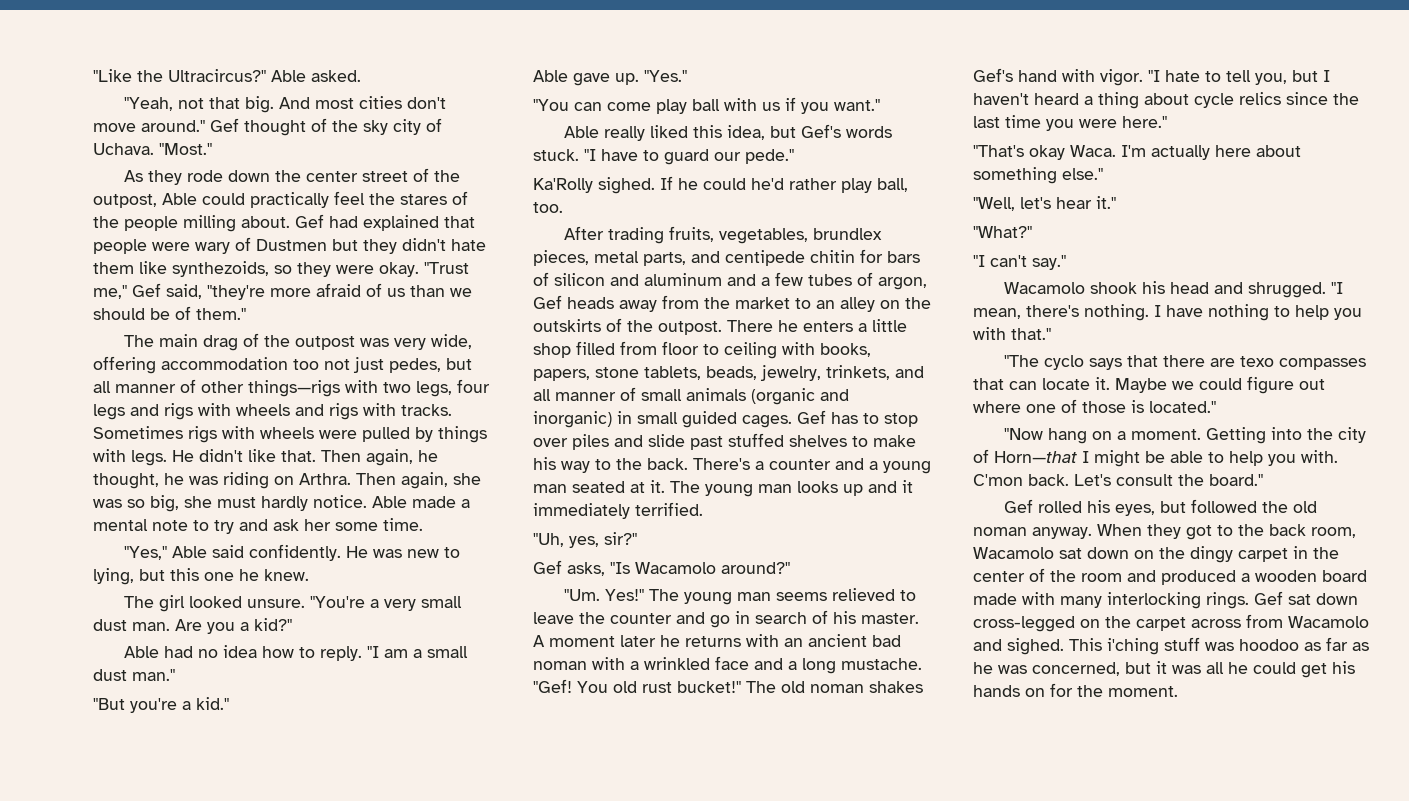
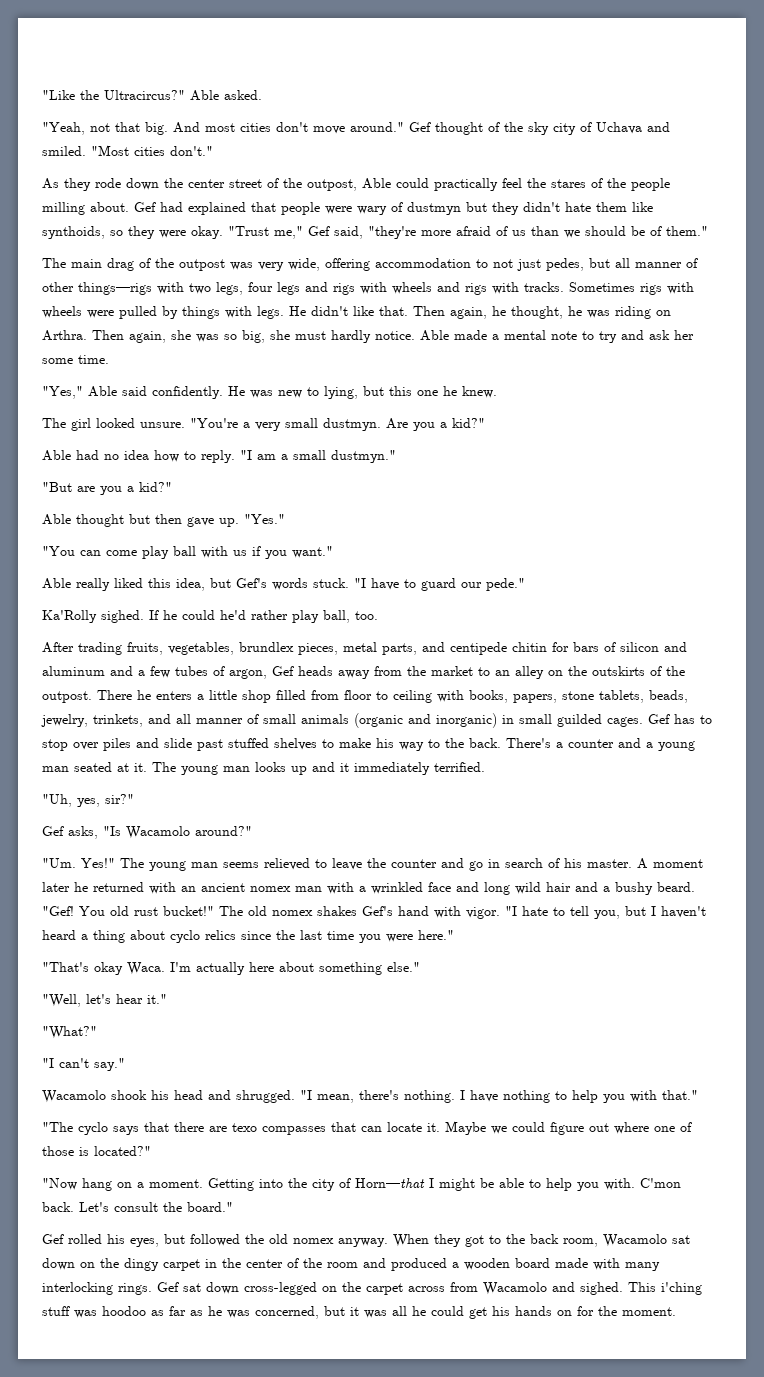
- Gef thought of the sky city of Uchava. "Most."
+ Gef thought of the sky city of Uchava and smiled. "Most cities don't."
- Gef had explained that people were wary of Dustmen but they didn't hate them like synthezoids, so they were okay.
+ Gef had explained that people were wary of dustmyn but they didn't hate them like synthoids, so they were okay.
- The main drag of the outpost was very wide, offering accommodation too not just pedes, but all manner of other things—rigs with two legs, four legs and rigs with wheels and rigs with tracks.
+ The main drag of the outpost was very wide, offering accommodation to not just pedes, but all manner of other things—rigs with two legs, four legs and rigs with wheels and rigs with tracks.
- "You're a very small dust man.
+ "You're a very small dustmyn.
- "I am a small dust man."
+ "I am a small dustmyn."
- "But you're a kid."
- Able gave up.
+ "But are you a kid?"
+ Able thought but then gave up.
- There he enters a little shop filled from floor to ceiling with books, papers, stone tablets, beads, jewelry, trinkets, and all manner of small animals (organic and inorganic) in small guided cages.
+ There he enters a little shop filled from floor to ceiling with books, papers, stone tablets, beads, jewelry, trinkets, and all manner of small animals (organic and inorganic) in small guilded cages.
- A moment later he returns with an ancient bad noman with a wrinkled face and a long mustache.
+ A moment later he returned with an ancient nomex man with a wrinkled face and long wild hair and a bushy beard.
- The old noman shakes Gef's hand with vigor.
+ The old nomex shakes Gef's hand with vigor.
- "I hate to tell you, but I haven't heard a thing about cycle relics since the last time you were here."
+ "I hate to tell you, but I haven't heard a thing about cyclo relics since the last time you were here."
- Maybe we could figure out where one of those is located."
+ Maybe we could figure out where one of those is located?"
- Gef rolled his eyes, but followed the old noman anyway.
+ Gef rolled his eyes, but followed the old nomex anyway.

